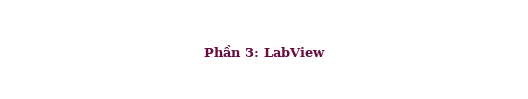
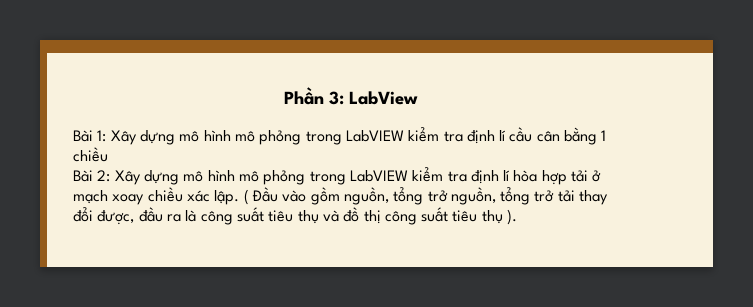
+ Bài 1: Xây dựng mô hình mô phỏng trong LabVIEW kiểm tra định lí cầu cân bằng 1 chiều
+ Bài 2: Xây dựng mô hình mô phỏng trong LabVIEW kiểm tra định lí hòa hợp tải ở mạch xoay chiều xác lập. ( Đầu vào gồm nguồn, tổng trở nguồn, tổng trở tải thay đổi được, đầu ra là công suất tiêu thụ và đồ thị công suất tiêu thụ ).

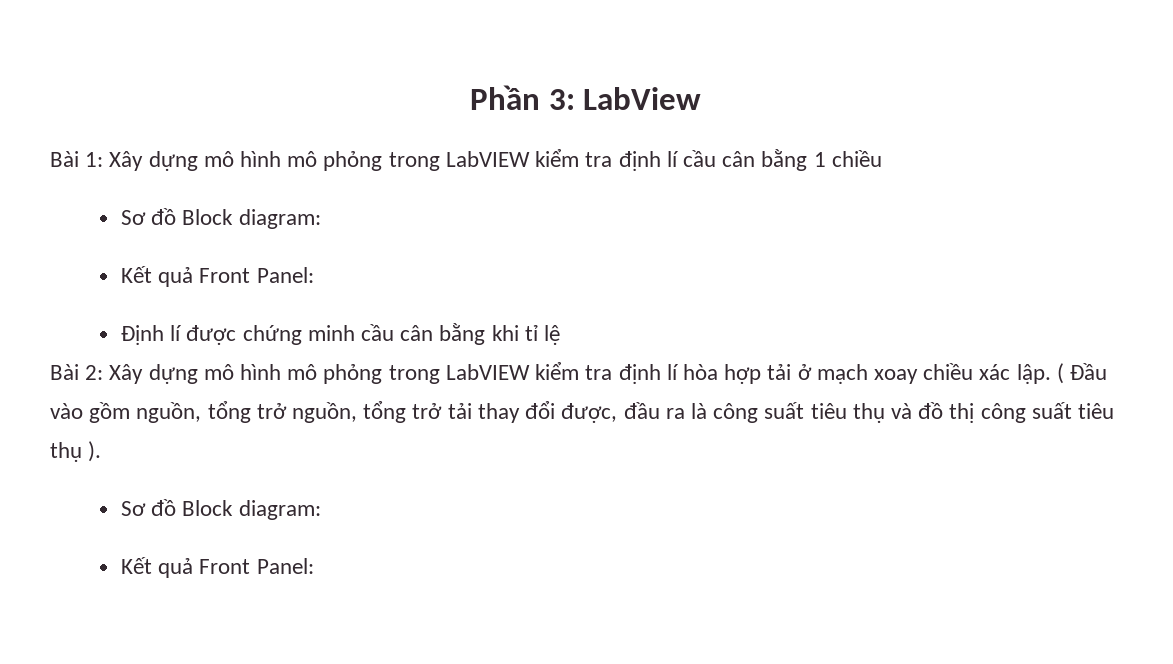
  Bài 1: Xây dựng mô hình mô phỏng trong LabVIEW kiểm tra định lí cầu cân bằng 1 chiều
+ Sơ đồ Block diagram:
+ Kết quả Front Panel:
+ Định lí được chứng minh cầu cân bằng khi tỉ lệ
  ( Đầu vào gồm nguồn, tổng trở nguồn, tổng trở tải thay đổi được, đầu ra là công suất tiêu thụ và đồ thị công suất tiêu thụ ).
+ Sơ đồ Block diagram:
+ Kết quả Front Panel:

